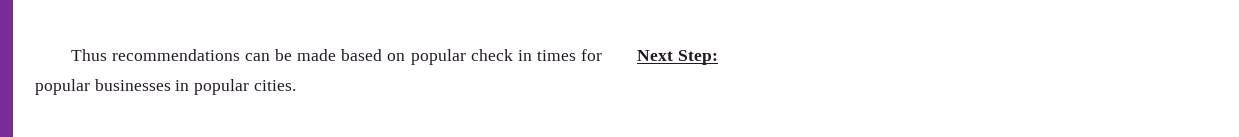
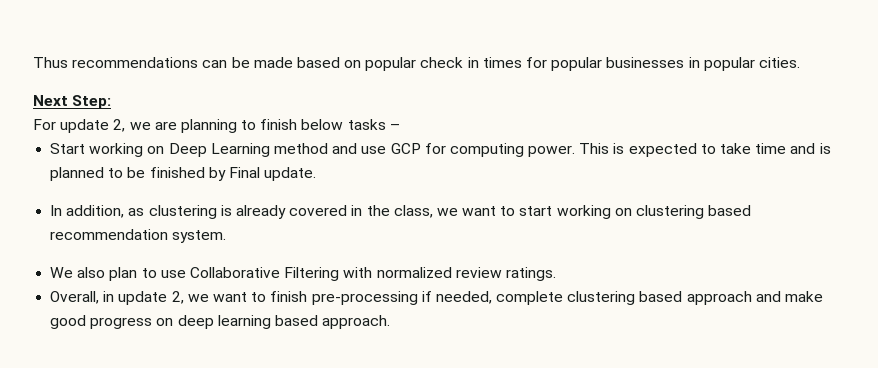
+ For update 2, we are planning to finish below tasks –
+ Start working on Deep Learning method and use GCP for computing power. This is expected to take time and is planned to be finished by Final update.
+ In addition, as clustering is already covered in the class, we want to start working on clustering based recommendation system.
+ We also plan to use Collaborative Filtering with normalized review ratings.
+ Overall, in update 2, we want to finish pre-processing if needed, complete clustering based approach and make good progress on deep learning based approach.

